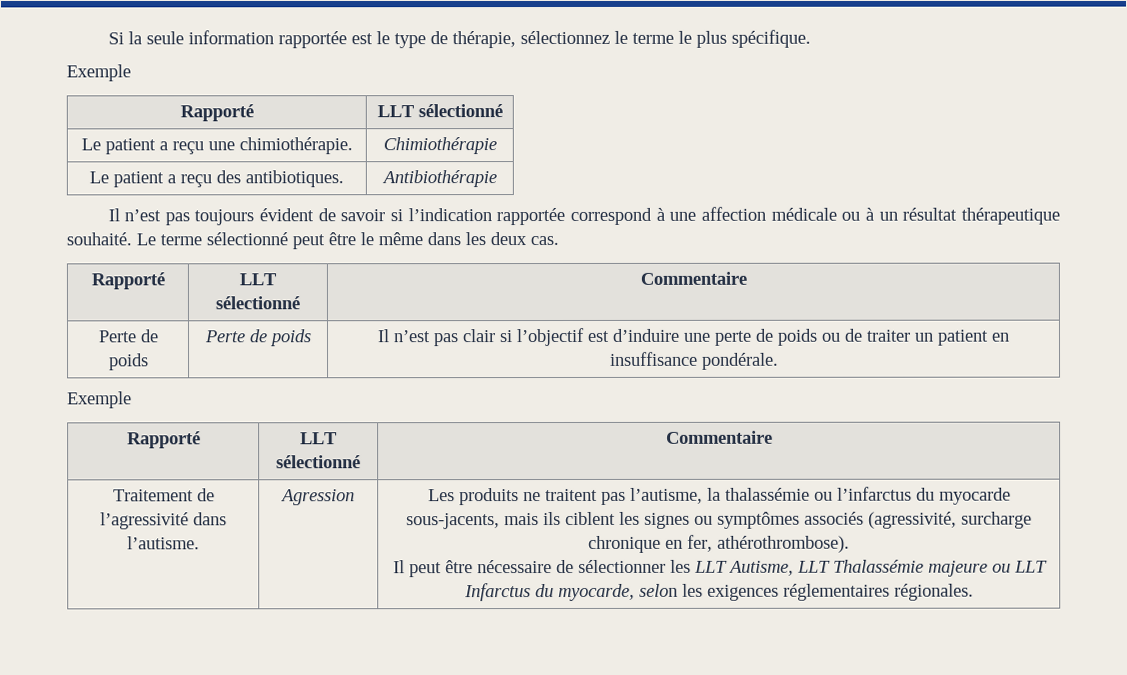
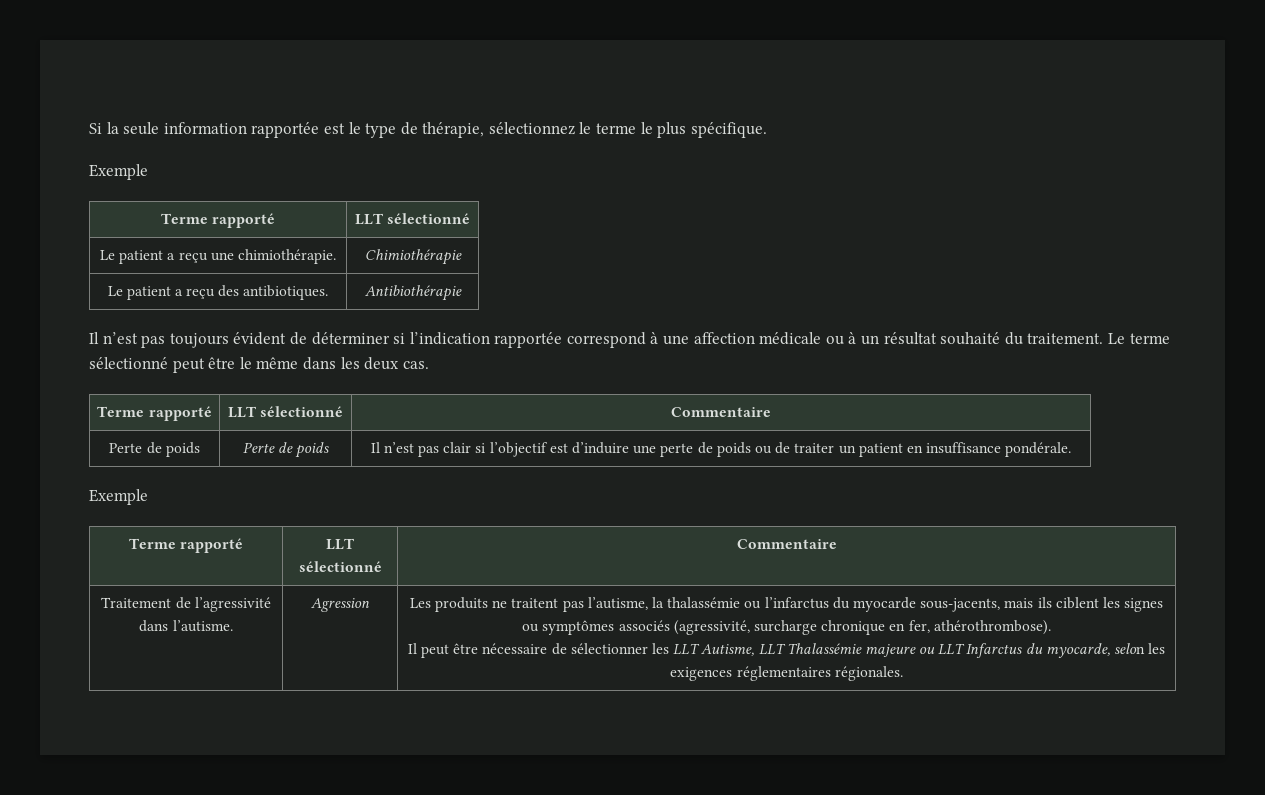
  Si la seule information rapportée est le type de thérapie, sélectionnez le terme le plus spécifique.
  Exemple
- Rapporté | LLT sélectionné
+ Terme rapporté | LLT sélectionné
- Il n’est pas toujours évident de savoir si l’indication rapportée correspond à une affection médicale ou à un résultat thérapeutique souhaité.
+ Il n’est pas toujours évident de déterminer si l’indication rapportée correspond à une affection médicale ou à un résultat souhaité du traitement.
  Le terme sélectionné peut être le même dans les deux cas.
- Rapporté | LLT sélectionné | Commentaire
+ Terme rapporté | LLT sélectionné | Commentaire
  Perte de poids | Perte de poids | Il n’est pas clair si l’objectif est d’induire une perte de poids ou de traiter un patient en insuffisance pondérale.
  Exemple
- Rapporté | LLT sélectionné | Commentaire
+ Terme rapporté | LLT sélectionné | Commentaire

